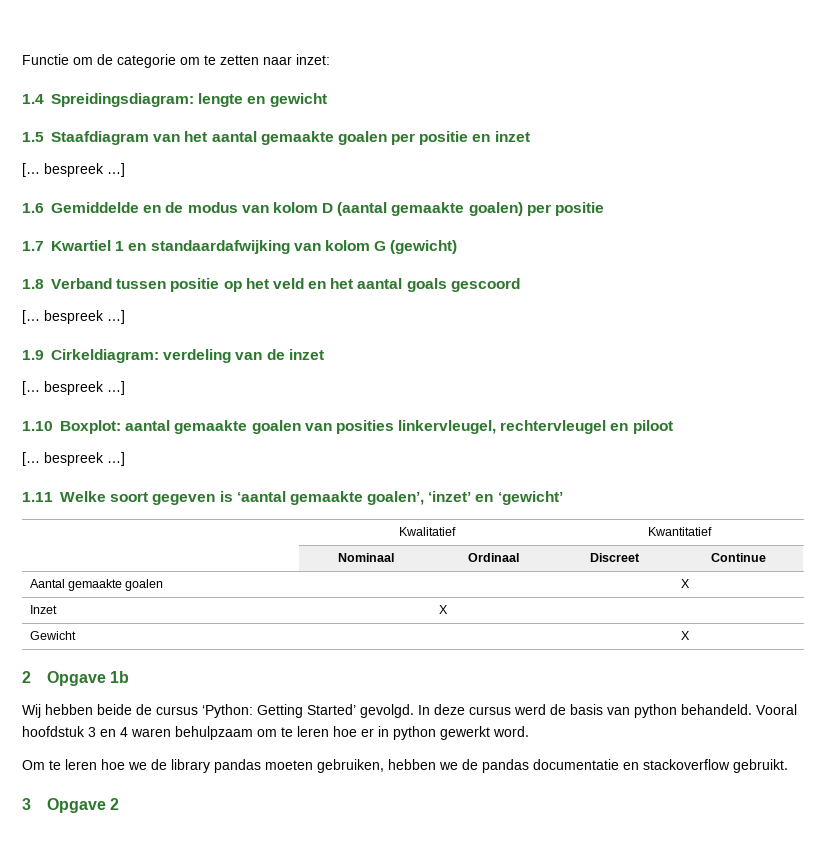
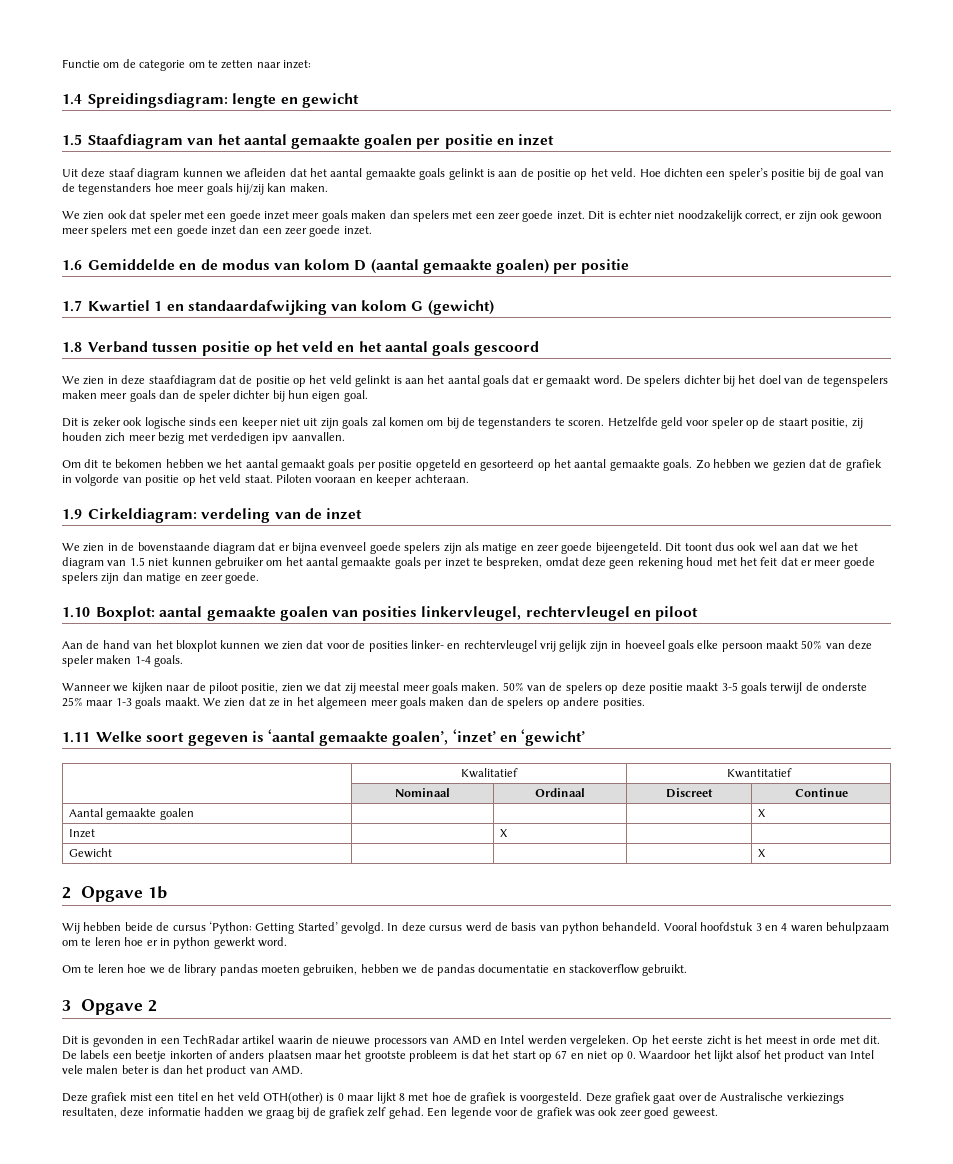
  1.5 Staafdiagram van het aantal gemaakte goalen per positie en inzet
- [… bespreek …]
+ Uit deze staaf diagram kunnen we afleiden dat het aantal gemaakte goals gelinkt is aan de positie op het veld. Hoe dichten een speler’s positie bij de goal van de tegenstanders hoe meer goals hij/zij kan maken.
+ We zien ook dat speler met een goede inzet meer goals maken dan spelers met een zeer goede inzet. Dit is echter niet noodzakelijk correct, er zijn ook gewoon meer spelers met een goede inzet dan een zeer goede inzet.
  1.8 Verband tussen positie op het veld en het aantal goals gescoord
- [… bespreek …]
+ We zien in deze staafdiagram dat de positie op het veld gelinkt is aan het aantal goals dat er gemaakt word. De spelers dichter bij het doel van de tegenspelers maken meer goals dan de speler dichter bij hun eigen goal.
+ Dit is zeker ook logische sinds een keeper niet uit zijn goals zal komen om bij de tegenstanders te scoren. Hetzelfde geld voor speler op de staart positie, zij houden zich meer bezig met verdedigen ipv aanvallen.
+ Om dit te bekomen hebben we het aantal gemaakt goals per positie opgeteld en gesorteerd op het aantal gemaakte goals. Zo hebben we gezien dat de grafiek in volgorde van positie op het veld staat. Piloten vooraan en keeper achteraan.
  1.9 Cirkeldiagram: verdeling van de inzet
- [… bespreek …]
+ We zien in de bovenstaande diagram dat er bijna evenveel goede spelers zijn als matige en zeer goede bijeengeteld. Dit toont dus ook wel aan dat we het diagram van 1.5 niet kunnen gebruiker om het aantal gemaakte goals per inzet te bespreken, omdat deze geen rekening houd met het feit dat er meer goede spelers zijn dan matige en zeer goede.
  1.10 Boxplot: aantal gemaakte goalen van posities linkervleugel, rechtervleugel en piloot
- [… bespreek …]
+ Aan de hand van het bloxplot kunnen we zien dat voor de posities linker- en rechtervleugel vrij gelijk zijn in hoeveel goals elke persoon maakt 50% van deze speler maken 1-4 goals.
+ Wanneer we kijken naar de piloot positie, zien we dat zij meestal meer goals maken. 50% van de spelers op deze positie maakt 3-5 goals terwijl de onderste 25% maar 1-3 goals maakt. We zien dat ze in het algemeen meer goals maken dan de spelers op andere posities.
+ Dit is gevonden in een TechRadar artikel waarin de nieuwe processors van AMD en Intel werden vergeleken. Op het eerste zicht is het meest in orde met dit. De labels een beetje inkorten of anders plaatsen maar het grootste probleem is dat het start op 67 en niet op 0. Waardoor het lijkt alsof het product van Intel vele malen beter is dan het product van AMD.
+ Deze grafiek mist een titel en het veld OTH(other) is 0 maar lijkt 8 met hoe de grafiek is voorgesteld. Deze grafiek gaat over de Australische verkiezings resultaten, deze informatie hadden we graag bij de grafiek zelf gehad. Een legende voor de grafiek was ook zeer goed geweest.

